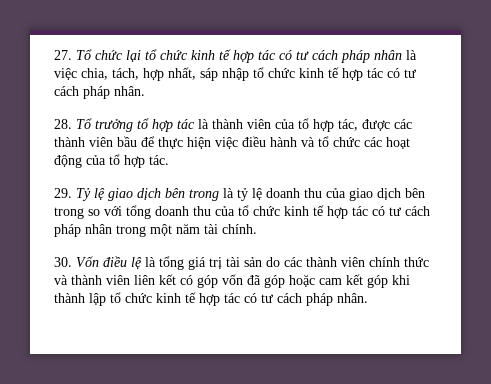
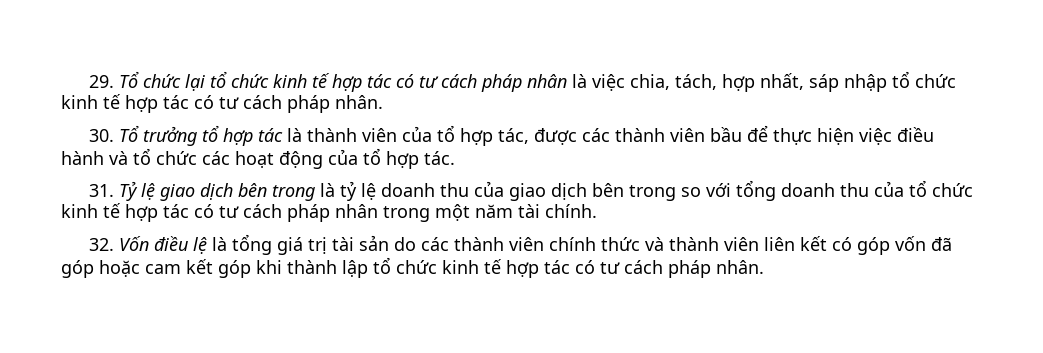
- 27. Tổ chức lại tổ chức kinh tế hợp tác có tư cách pháp nhân là việc chia, tách, hợp nhất, sáp nhập tổ chức kinh tế hợp tác có tư cách pháp nhân.
+ 29. Tổ chức lại tổ chức kinh tế hợp tác có tư cách pháp nhân là việc chia, tách, hợp nhất, sáp nhập tổ chức kinh tế hợp tác có tư cách pháp nhân.
- 28. Tổ trưởng tổ hợp tác là thành viên của tổ hợp tác, được các thành viên bầu để thực hiện việc điều hành và tổ chức các hoạt động của tổ hợp tác.
+ 30. Tổ trưởng tổ hợp tác là thành viên của tổ hợp tác, được các thành viên bầu để thực hiện việc điều hành và tổ chức các hoạt động của tổ hợp tác.
- 29. Tỷ lệ giao dịch bên trong là tỷ lệ doanh thu của giao dịch bên trong so với tổng doanh thu của tổ chức kinh tế hợp tác có tư cách pháp nhân trong một năm tài chính.
+ 31. Tỷ lệ giao dịch bên trong là tỷ lệ doanh thu của giao dịch bên trong so với tổng doanh thu của tổ chức kinh tế hợp tác có tư cách pháp nhân trong một năm tài chính.
- 30. Vốn điều lệ là tổng giá trị tài sản do các thành viên chính thức và thành viên liên kết có góp vốn đã góp hoặc cam kết góp khi thành lập tổ chức kinh tế hợp tác có tư cách pháp nhân.
+ 32. Vốn điều lệ là tổng giá trị tài sản do các thành viên chính thức và thành viên liên kết có góp vốn đã góp hoặc cam kết góp khi thành lập tổ chức kinh tế hợp tác có tư cách pháp nhân.

